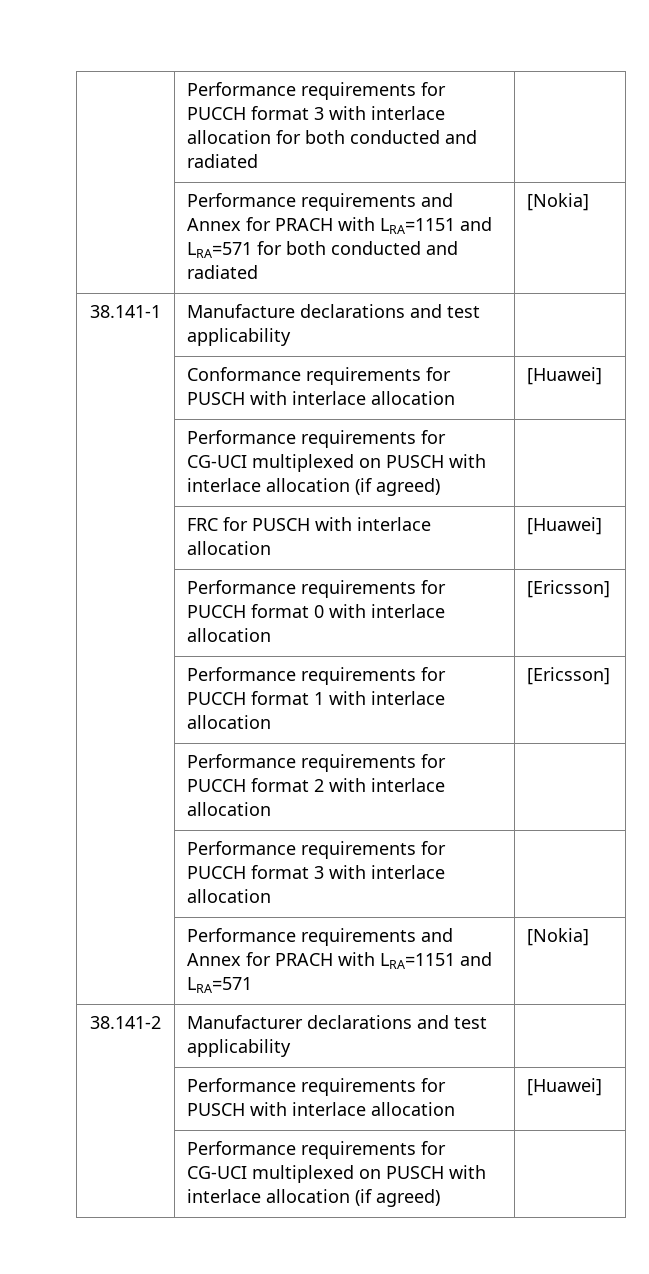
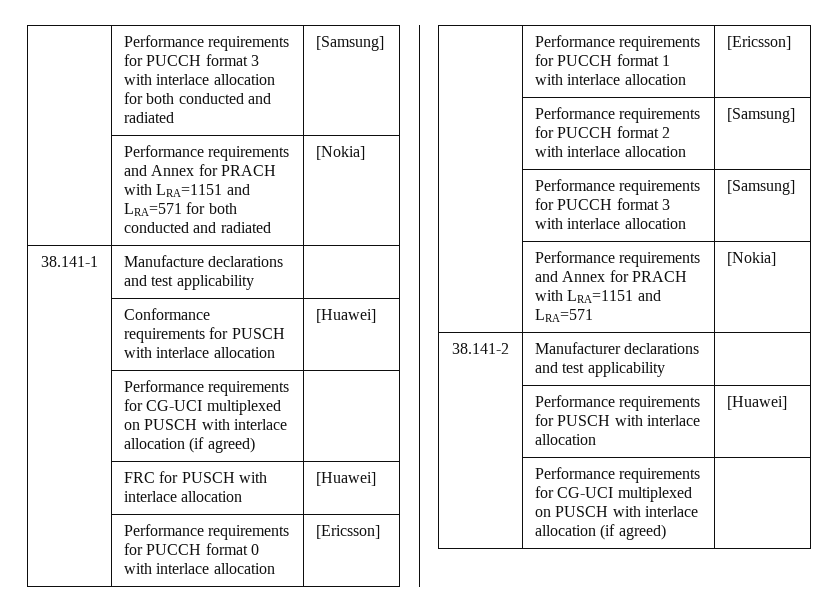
- | Performance requirements for PUCCH format 3 with interlace allocation for both conducted and radiated |
+ | Performance requirements for PUCCH format 3 with interlace allocation for both conducted and radiated | [Samsung]
- | Performance requirements for PUCCH format 2 with interlace allocation |
+ | Performance requirements for PUCCH format 2 with interlace allocation | [Samsung]
- | Performance requirements for PUCCH format 3 with interlace allocation |
+ | Performance requirements for PUCCH format 3 with interlace allocation | [Samsung]

